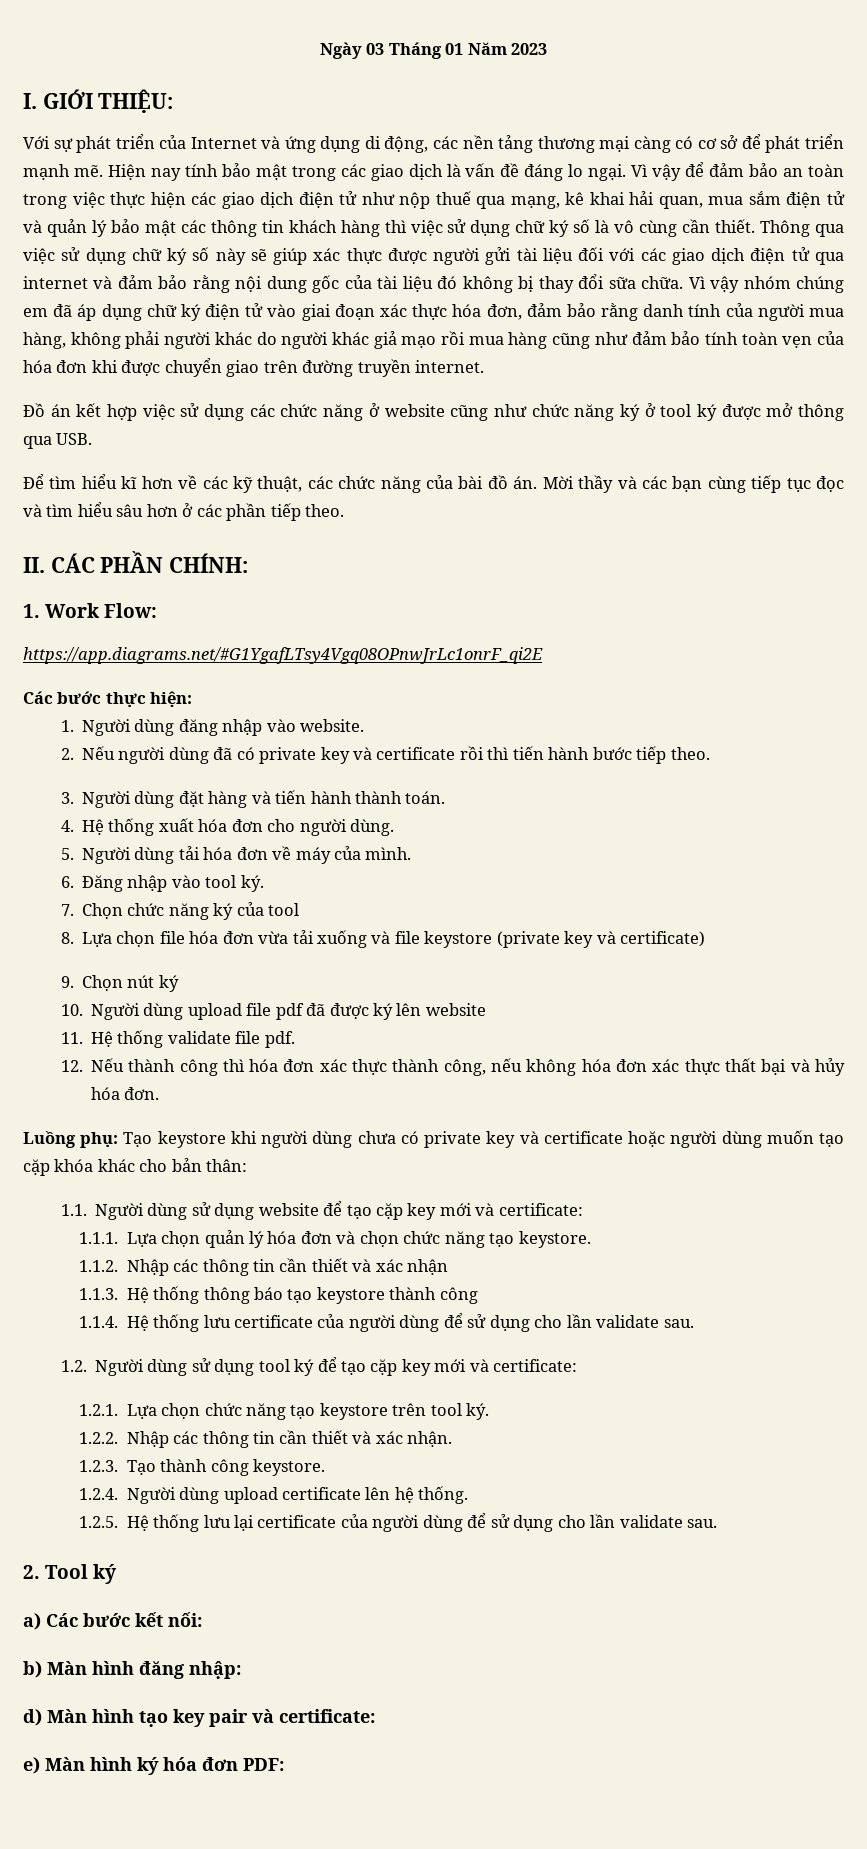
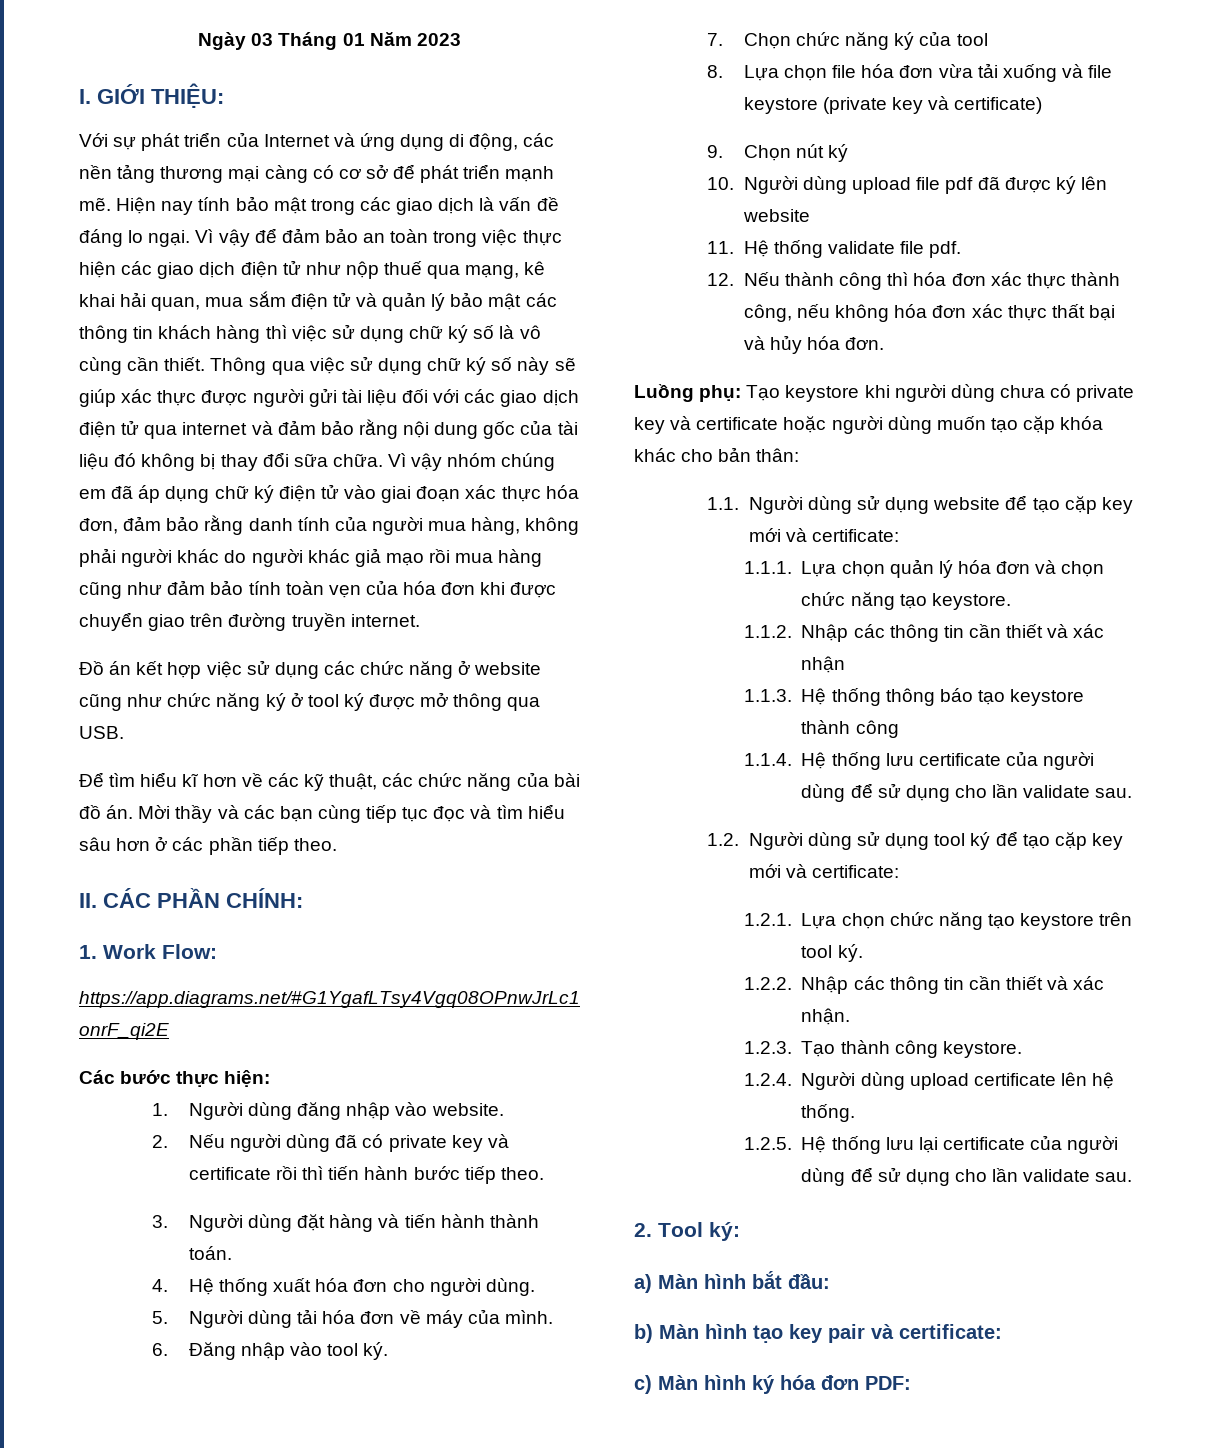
- 2. Tool ký
+ 2. Tool ký:
- a) Các bước kết nối:
+ a) Màn hình bắt đầu:
- b) Màn hình đăng nhập:
- d) Màn hình tạo key pair và certificate:
+ b) Màn hình tạo key pair và certificate:
- e) Màn hình ký hóa đơn PDF:
+ c) Màn hình ký hóa đơn PDF:

